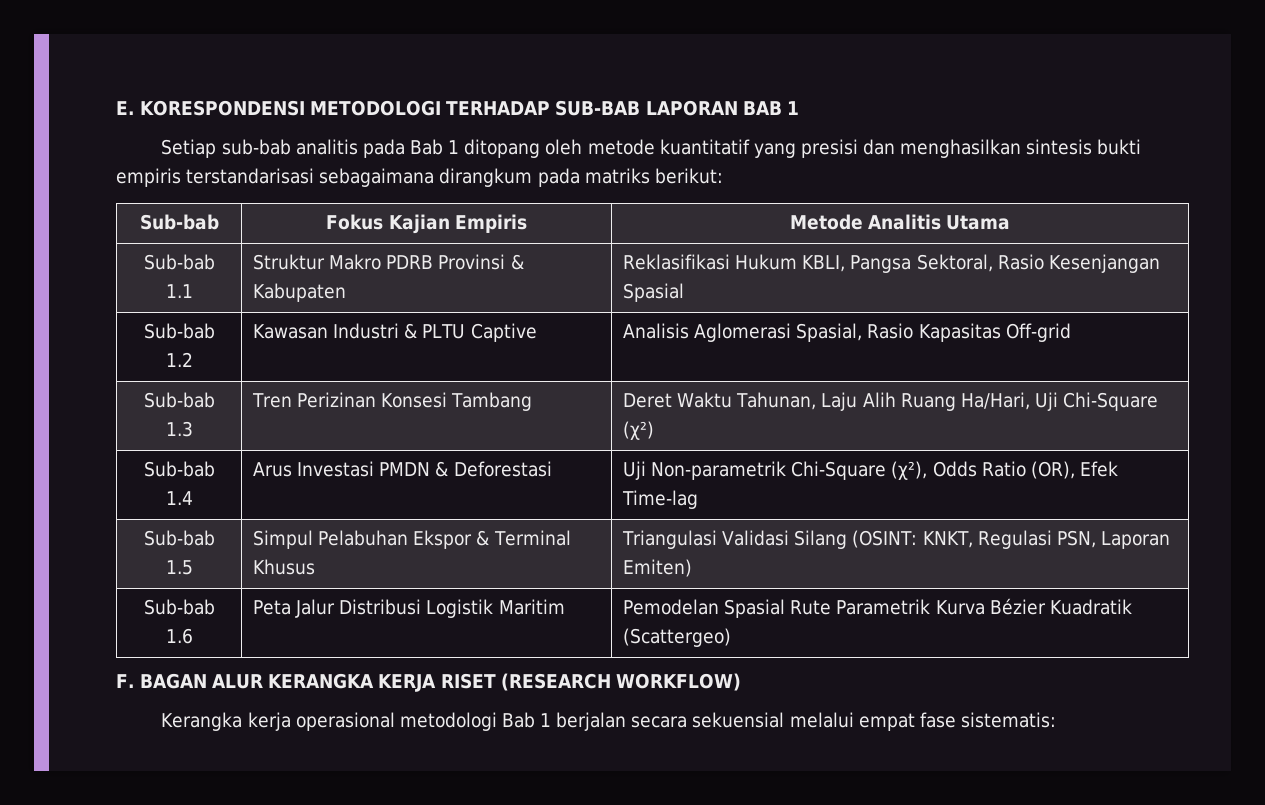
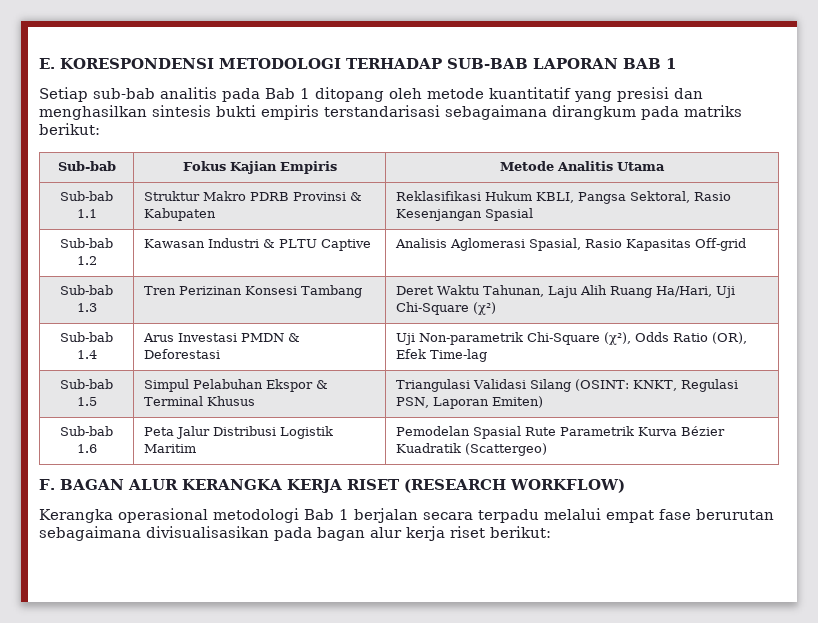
- Kerangka kerja operasional metodologi Bab 1 berjalan secara sekuensial melalui empat fase sistematis:
+ Kerangka operasional metodologi Bab 1 berjalan secara terpadu melalui empat fase berurutan sebagaimana divisualisasikan pada bagan alur kerja riset berikut:

